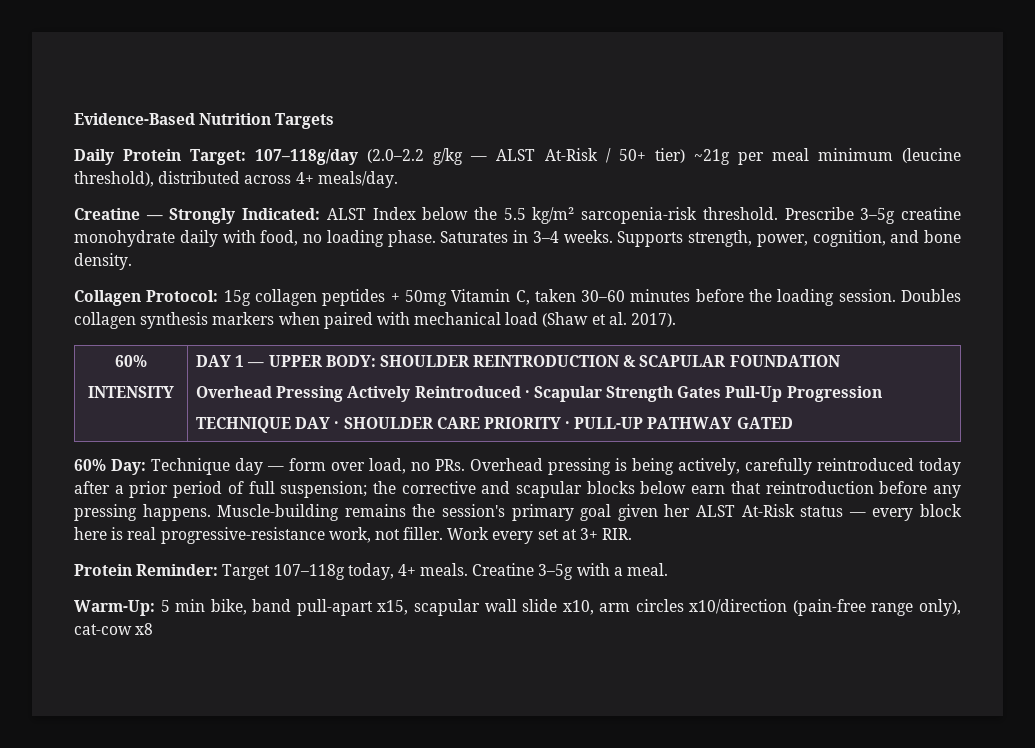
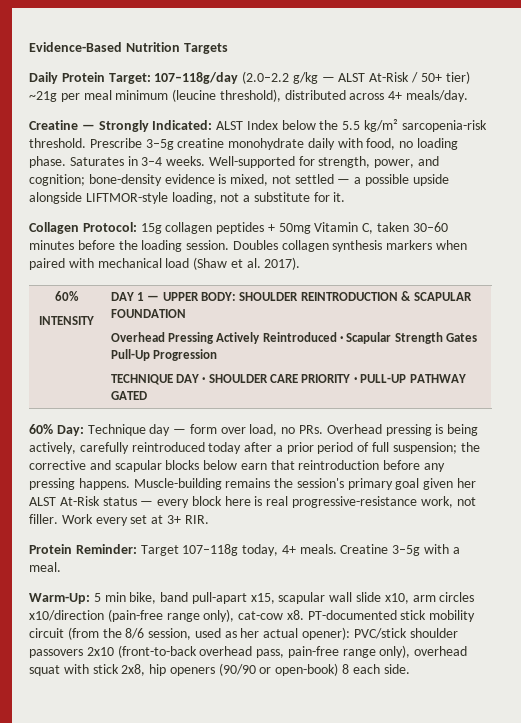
- Supports strength, power, cognition, and bone density.
+ Well-supported for strength, power, and cognition; bone-density evidence is mixed, not settled — a possible upside alongside LIFTMOR-style loading, not a substitute for it.
- Warm-Up: 5 min bike, band pull-apart x15, scapular wall slide x10, arm circles x10/direction (pain-free range only), cat-cow x8
+ Warm-Up: 5 min bike, band pull-apart x15, scapular wall slide x10, arm circles x10/direction (pain-free range only), cat-cow x8. PT-documented stick mobility circuit (from the 8/6 session, used as her actual opener): PVC/stick shoulder passovers 2x10 (front-to-back overhead pass, pain-free range only), overhead squat with stick 2x8, hip openers (90/90 or open-book) 8 each side.

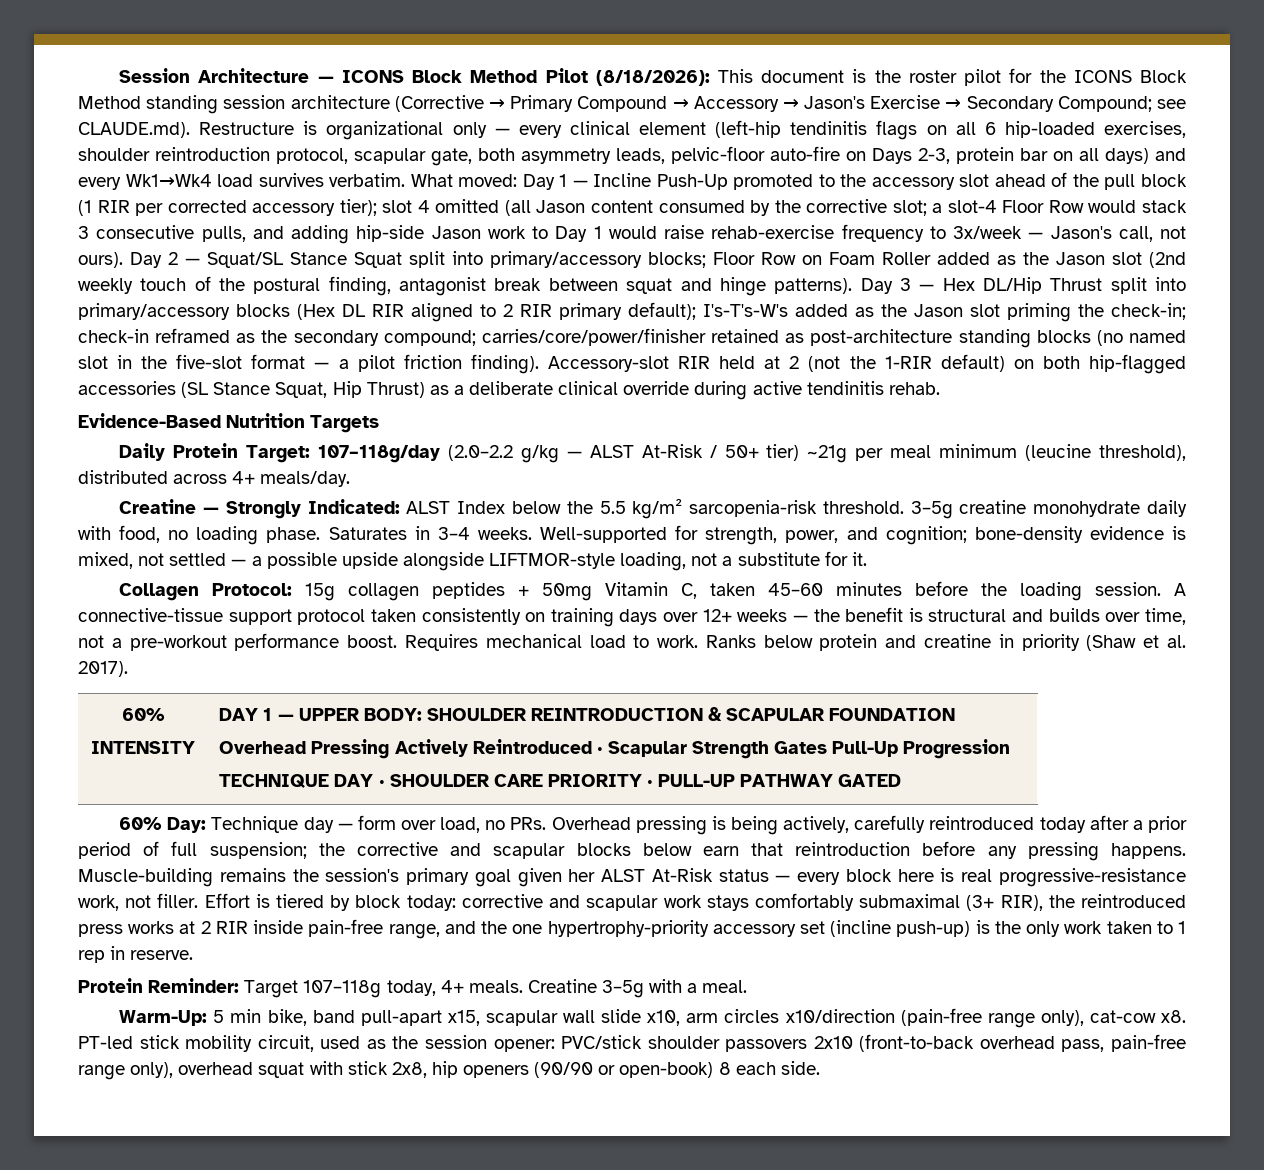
+ Session Architecture — ICONS Block Method Pilot (8/18/2026): This document is the roster pilot for the ICONS Block Method standing session architecture (Corrective → Primary Compound → Accessory → Jason's Exercise → Secondary Compound; see CLAUDE.md). Restructure is organizational only — every clinical element (left-hip tendinitis flags on all 6 hip-loaded exercises, shoulder reintroduction protocol, scapular gate, both asymmetry leads, pelvic-floor auto-fire on Days 2-3, protein bar on all days) and every Wk1→Wk4 load survives verbatim. What moved: Day 1 — Incline Push-Up promoted to the accessory slot ahead of the pull block (1 RIR per corrected accessory tier); slot 4 omitted (all Jason content consumed by the corrective slot; a slot-4 Floor Row would stack 3 consecutive pulls, and adding hip-side Jason work to Day 1 would raise rehab-exercise frequency to 3x/week — Jason's call, not ours). Day 2 — Squat/SL Stance Squat split into primary/accessory blocks; Floor Row on Foam Roller added as the Jason slot (2nd weekly touch of the postural finding, antagonist break between squat and hinge patterns). Day 3 — Hex DL/Hip Thrust split into primary/accessory blocks (Hex DL RIR aligned to 2 RIR primary default); I's-T's-W's added as the Jason slot priming the check-in; check-in reframed as the secondary compound; carries/core/power/finisher retained as post-architecture standing blocks (no named slot in the five-slot format — a pilot friction finding). Accessory-slot RIR held at 2 (not the 1-RIR default) on both hip-flagged accessories (SL Stance Squat, Hip Thrust) as a deliberate clinical override during active tendinitis rehab.
- Prescribe 3–5g creatine monohydrate daily with food, no loading phase.
+ 3–5g creatine monohydrate daily with food, no loading phase.
- Collagen Protocol: 15g collagen peptides + 50mg Vitamin C, taken 30–60 minutes before the loading session.
+ Collagen Protocol: 15g collagen peptides + 50mg Vitamin C, taken 45–60 minutes before the loading session.
- Doubles collagen synthesis markers when paired with mechanical load (Shaw et al. 2017).
+ A connective-tissue support protocol taken consistently on training days over 12+ weeks — the benefit is structural and builds over time, not a pre-workout performance boost. Requires mechanical load to work. Ranks below protein and creatine in priority (Shaw et al. 2017).
- Work every set at 3+ RIR.
+ Effort is tiered by block today: corrective and scapular work stays comfortably submaximal (3+ RIR), the reintroduced press works at 2 RIR inside pain-free range, and the one hypertrophy-priority accessory set (incline push-up) is the only work taken to 1 rep in reserve.
- PT-documented stick mobility circuit (from the 8/6 session, used as her actual opener): PVC/stick shoulder passovers 2x10 (front-to-back overhead pass, pain-free range only), overhead squat with stick 2x8, hip openers (90/90 or open-book) 8 each side.
+ PT-led stick mobility circuit, used as the session opener: PVC/stick shoulder passovers 2x10 (front-to-back overhead pass, pain-free range only), overhead squat with stick 2x8, hip openers (90/90 or open-book) 8 each side.

